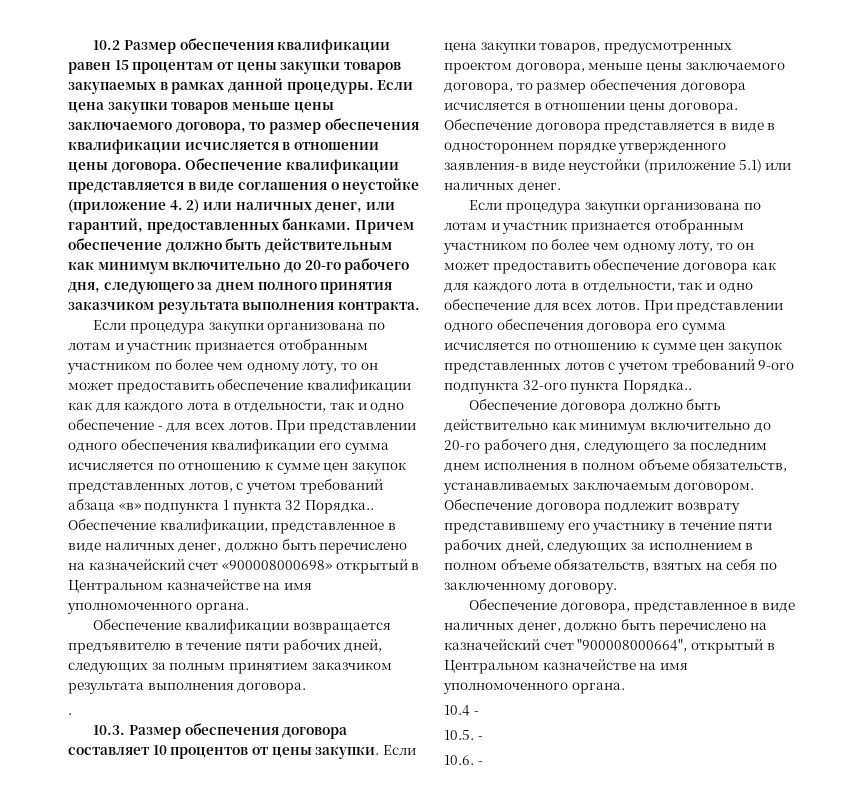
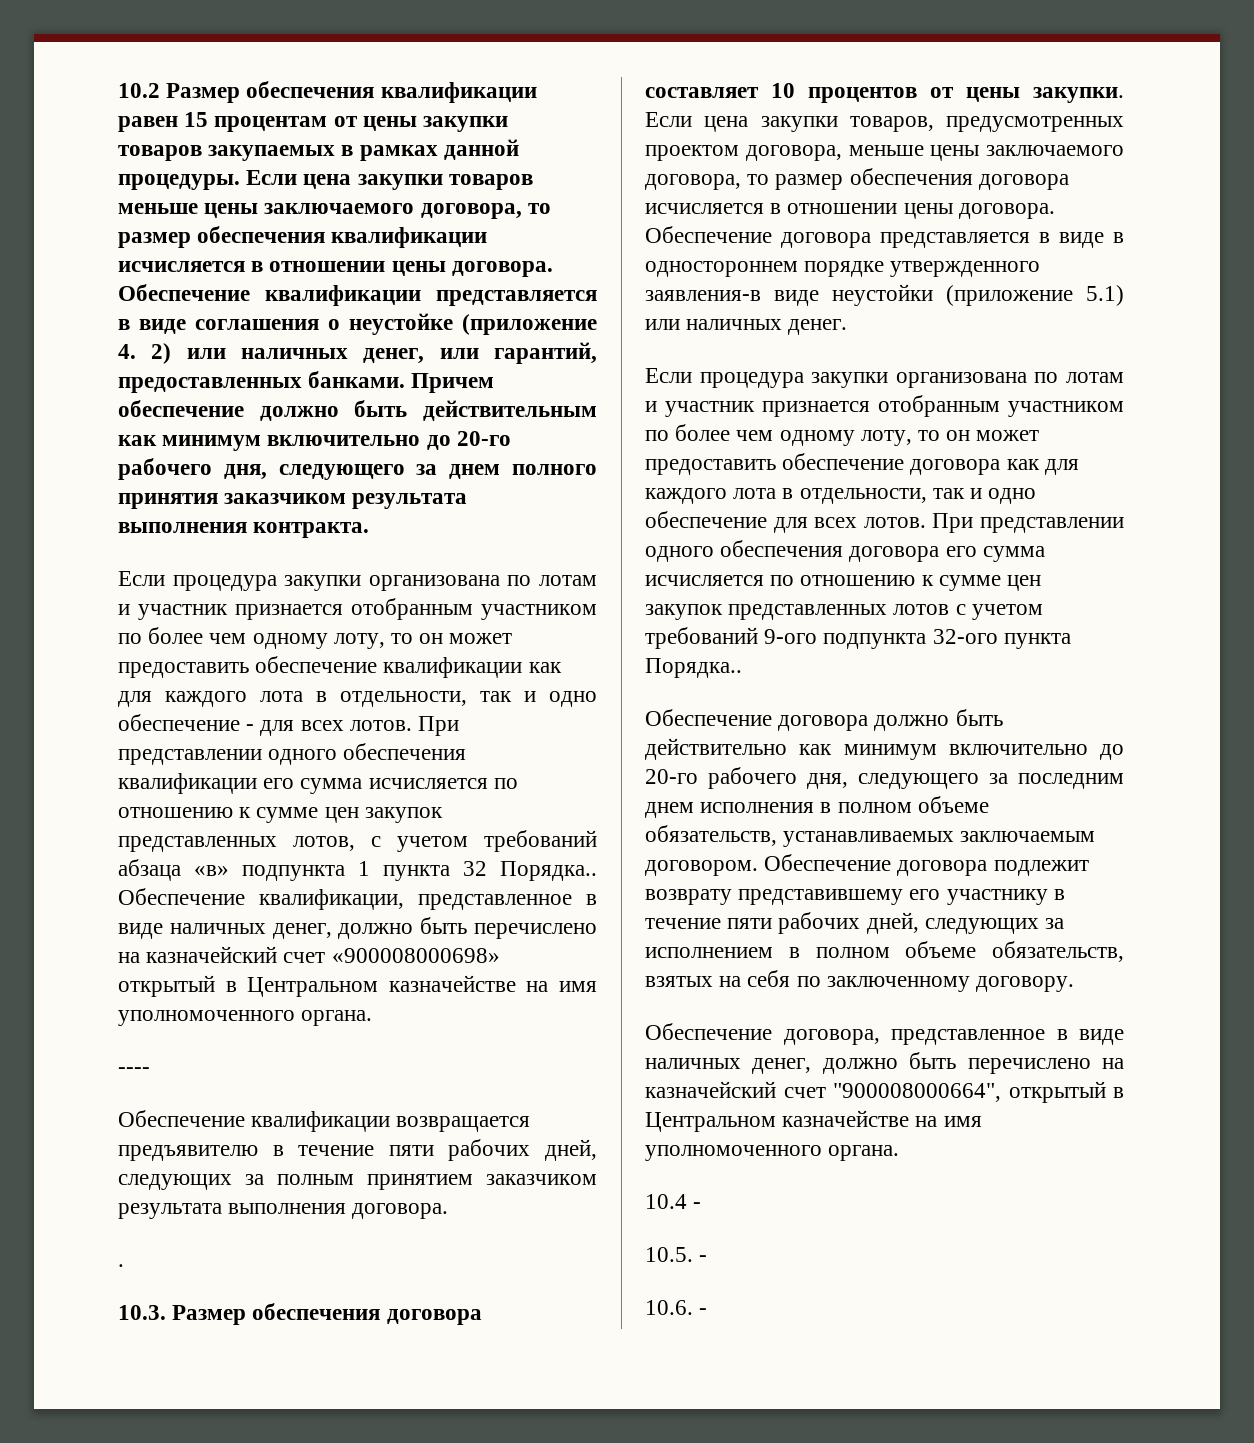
+ ----

